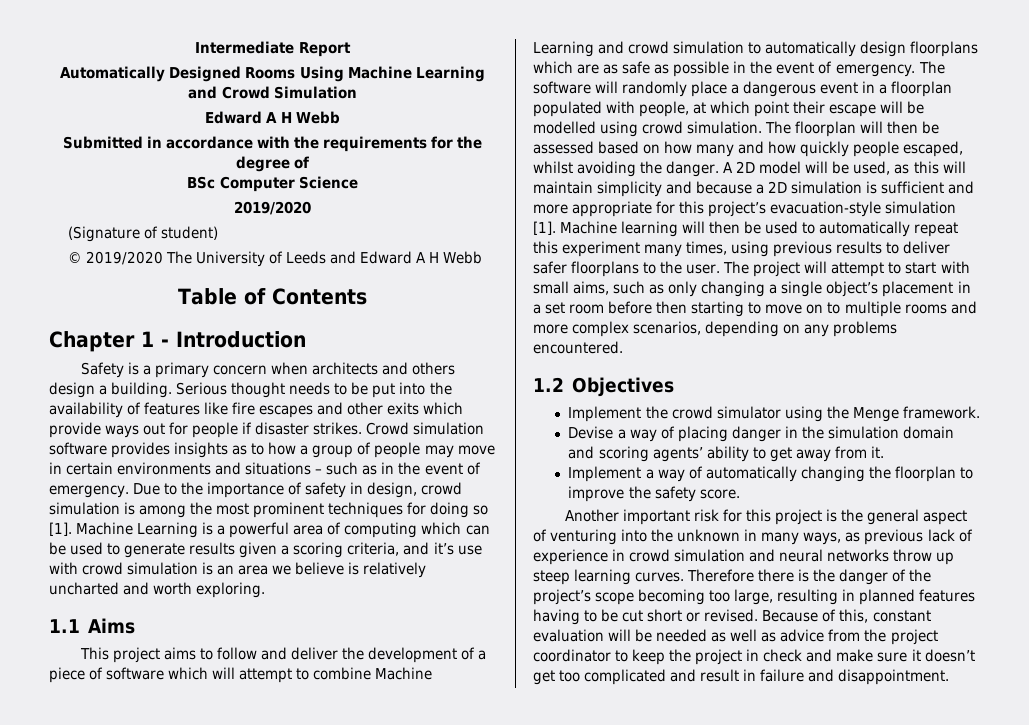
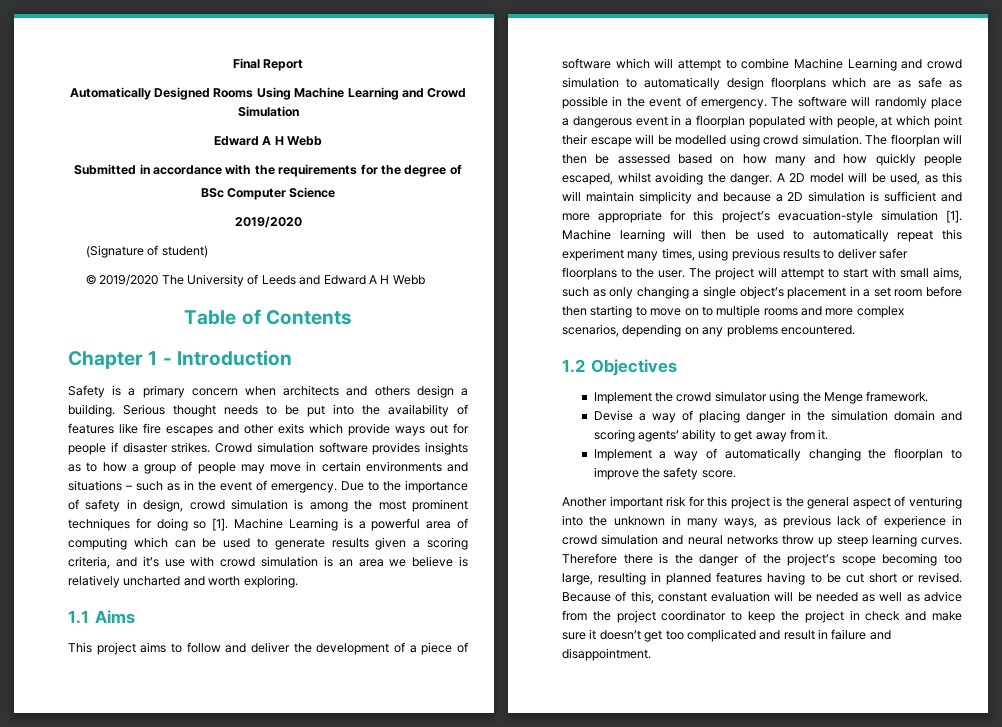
- Intermediate Report
+ Final Report

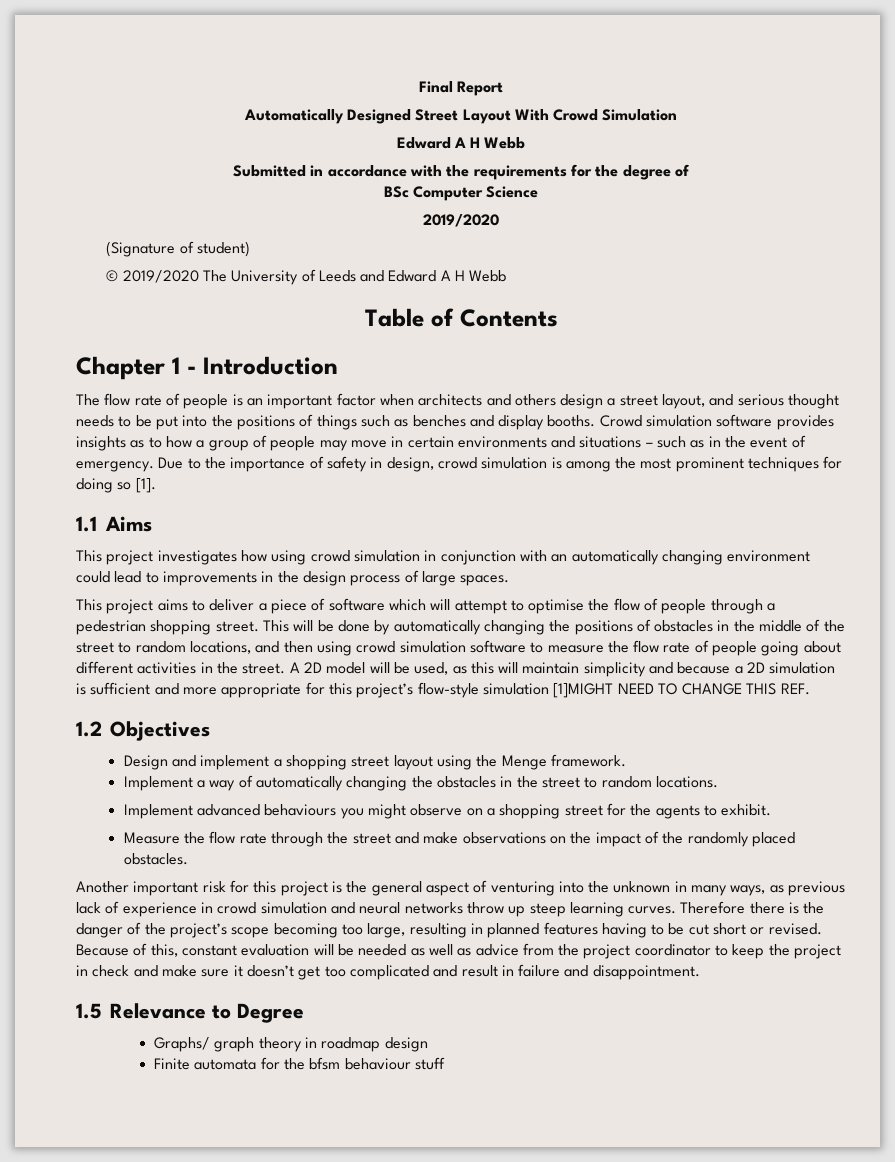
- Automatically Designed Rooms Using Machine Learning and Crowd Simulation
+ Automatically Designed Street Layout With Crowd Simulation
- Safety is a primary concern when architects and others design a building. Serious thought needs to be put into the availability of features like fire escapes and other exits which provide ways out for people if disaster strikes.
+ The flow rate of people is an important factor when architects and others design a street layout, and serious thought needs to be put into the positions of things such as benches and display booths.
- Due to the importance of safety in design, crowd simulation is among the most prominent techniques for doing so [1]. Machine Learning is a powerful area of computing which can be used to generate results given a scoring criteria, and it’s use with crowd simulation is an area we believe is relatively uncharted and worth exploring.
+ Due to the importance of safety in design, crowd simulation is among the most prominent techniques for doing so [1].
  1.1 Aims
- This project aims to follow and deliver the development of a piece of software which will attempt to combine Machine Learning and crowd simulation to automatically design floorplans which are as safe as possible in the event of emergency. The software will randomly place a dangerous event in a floorplan populated with people, at which point their escape will be modelled using crowd simulation. The floorplan will then be assessed based on how many and how quickly people escaped, whilst avoiding the danger.
+ This project investigates how using crowd simulation in conjunction with an automatically changing environment could lead to improvements in the design process of large spaces.
+ This project aims to deliver a piece of software which will attempt to optimise the flow of people through a pedestrian shopping street. This will be done by automatically changing the positions of obstacles in the middle of the street to random locations, and then using crowd simulation software to measure the flow rate of people going about different activities in the street.
- A 2D model will be used, as this will maintain simplicity and because a 2D simulation is sufficient and more appropriate for this project’s evacuation-style simulation [1]. Machine learning will then be used to automatically repeat this experiment many times, using previous results to deliver safer floorplans to the user. The project will attempt to start with small aims, such as only changing a single object’s placement in a set room before then starting to move on to multiple rooms and more complex scenarios, depending on any problems encountered.
+ A 2D model will be used, as this will maintain simplicity and because a 2D simulation is sufficient and more appropriate for this project’s flow-style simulation [1]MIGHT NEED TO CHANGE THIS REF.
  1.2 Objectives
- Implement the crowd simulator using the Menge framework.
- Devise a way of placing danger in the simulation domain and scoring agents’ ability to get away from it.
+ Design and implement a shopping street layout using the Menge framework.
- Implement a way of automatically changing the floorplan to improve the safety score.
+ Implement a way of automatically changing the obstacles in the street to random locations.
+ Implement advanced behaviours you might observe on a shopping street for the agents to exhibit.
+ Measure the flow rate through the street and make observations on the impact of the randomly placed obstacles.
+ 1.5 Relevance to Degree
+ Graphs/ graph theory in roadmap design
+ Finite automata for the bfsm behaviour stuff

